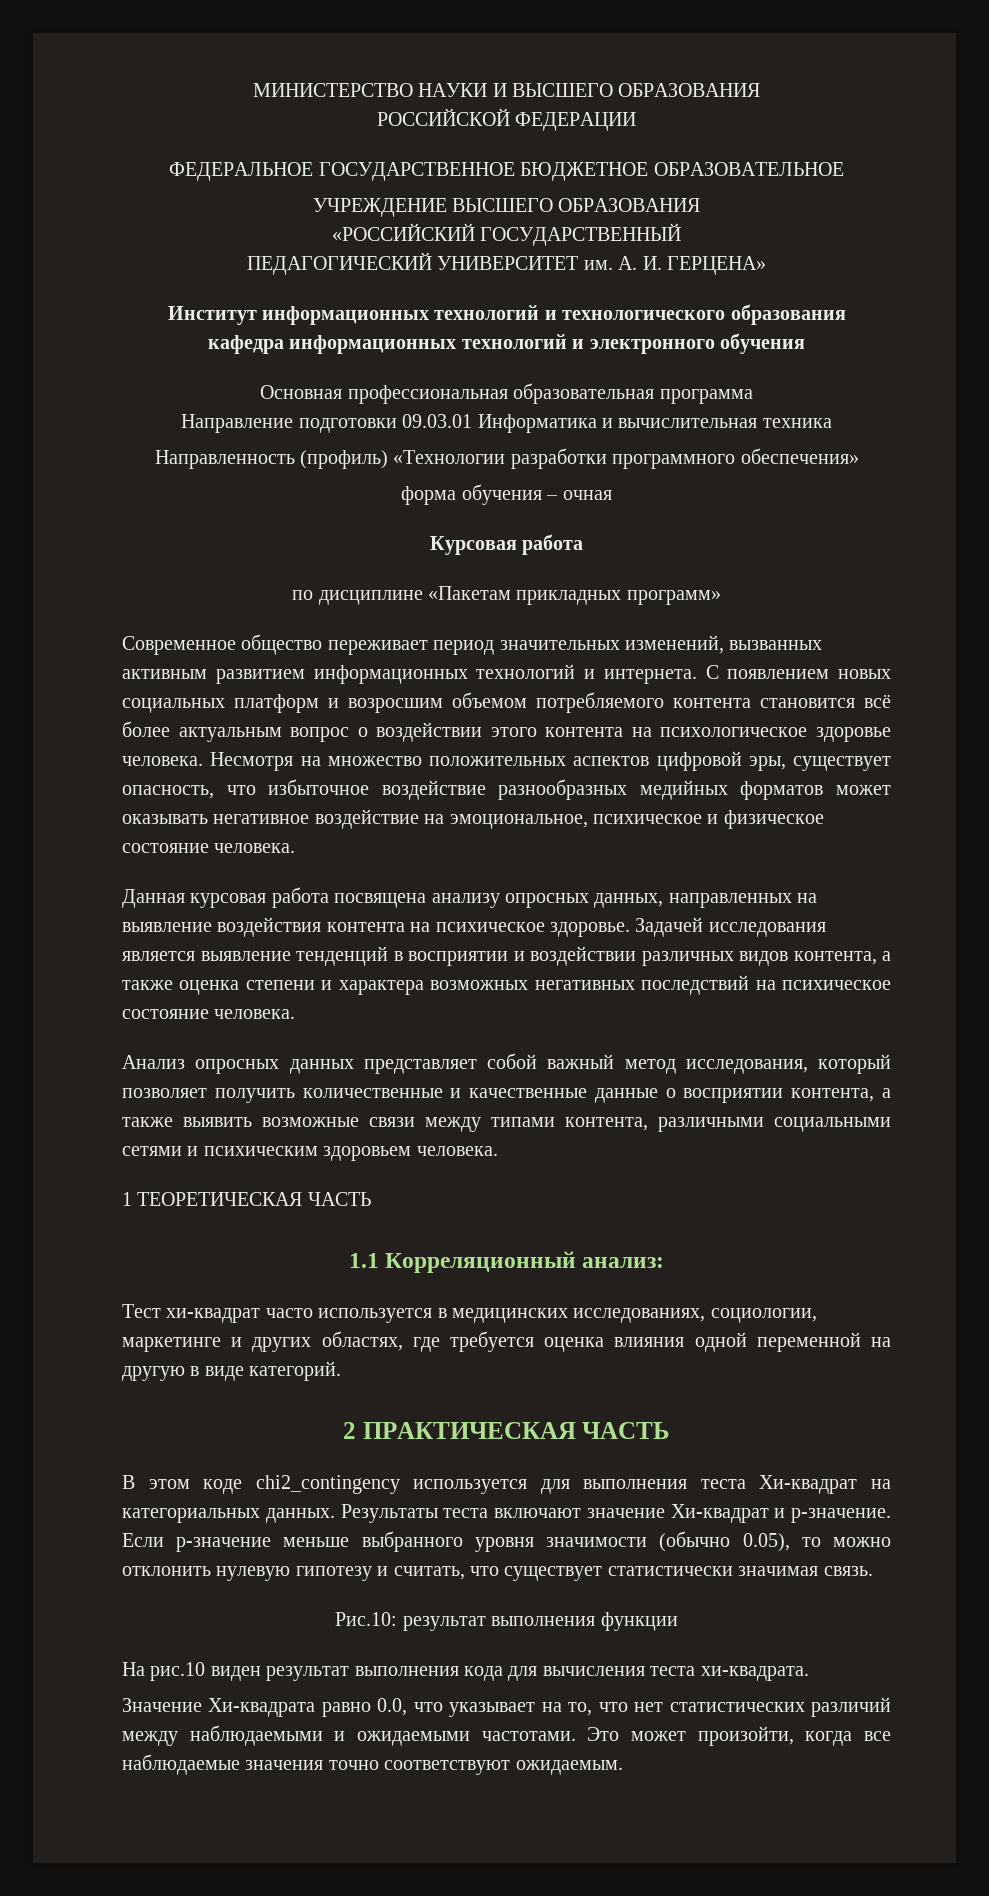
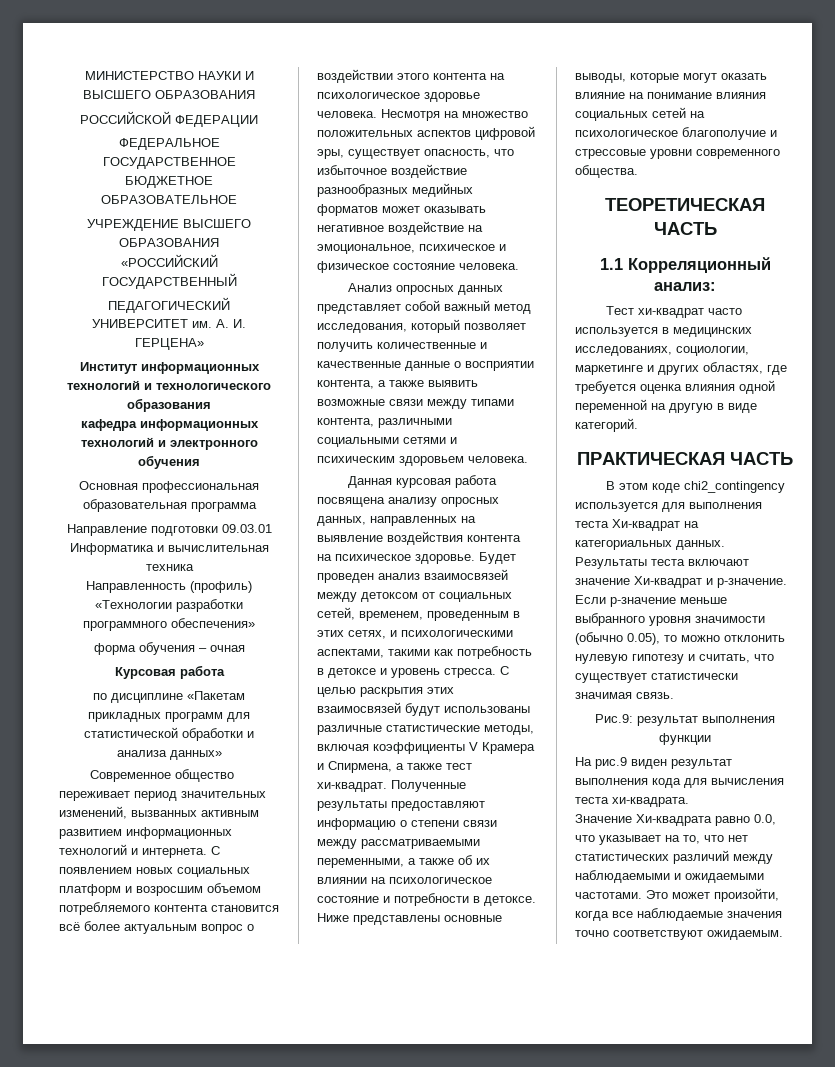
- по дисциплине «Пакетам прикладных программ»
+ по дисциплине «Пакетам прикладных программ для статистической обработки и анализа данных»
- Данная курсовая работа посвящена анализу опросных данных, направленных на выявление воздействия контента на психическое здоровье. Задачей исследования является выявление тенденций в восприятии и воздействии различных видов контента, а также оценка степени и характера возможных негативных последствий на психическое состояние человека.
- 1 ТЕОРЕТИЧЕСКАЯ ЧАСТЬ
+ Данная курсовая работа посвящена анализу опросных данных, направленных на выявление воздействия контента на психическое здоровье. Будет проведен анализ взаимосвязей между детоксом от социальных сетей, временем, проведенным в этих сетях, и психологическими аспектами, такими как потребность в детоксе и уровень стресса. С целью раскрытия этих взаимосвязей будут использованы различные статистические методы, включая коэффициенты V Крамера и Спирмена, а также тест хи-квадрат. Полученные результаты предоставляют информацию о степени связи между рассматриваемыми переменными, а также об их влиянии на психологическое состояние и потребности в детоксе. Ниже представлены основные выводы, которые могут оказать влияние на понимание влияния социальных сетей на психологическое благополучие и стрессовые уровни современного общества.
+ ТЕОРЕТИЧЕСКАЯ ЧАСТЬ
- 2 ПРАКТИЧЕСКАЯ ЧАСТЬ
+ ПРАКТИЧЕСКАЯ ЧАСТЬ
- Рис.10: результат выполнения функции
+ Рис.9: результат выполнения функции
- На рис.10 виден результат выполнения кода для вычисления теста хи-квадрата.
+ На рис.9 виден результат выполнения кода для вычисления теста хи-квадрата.

